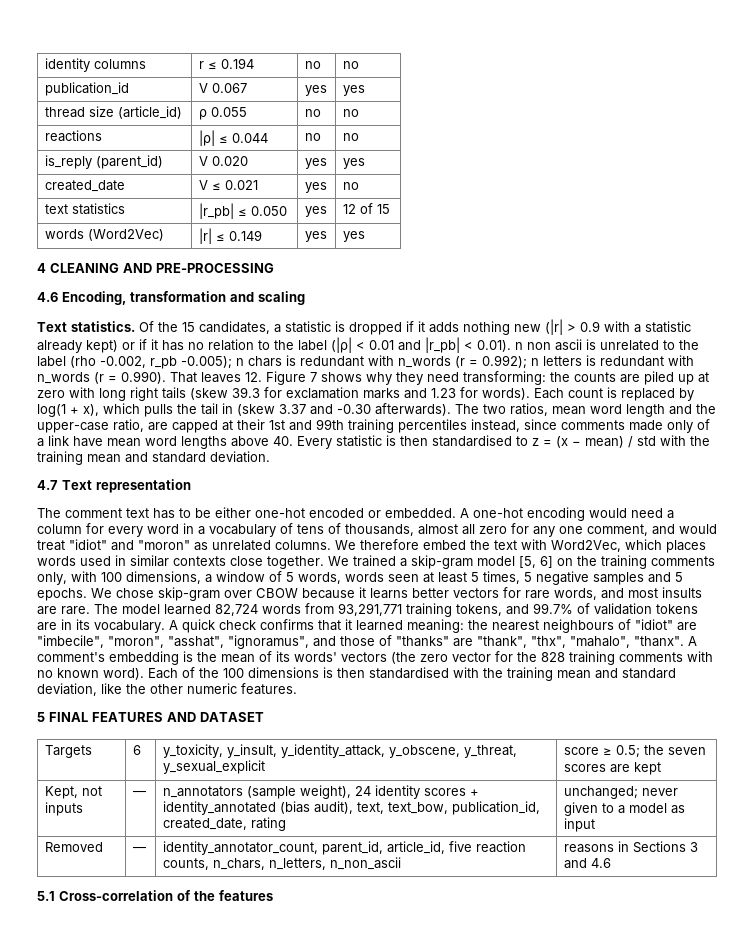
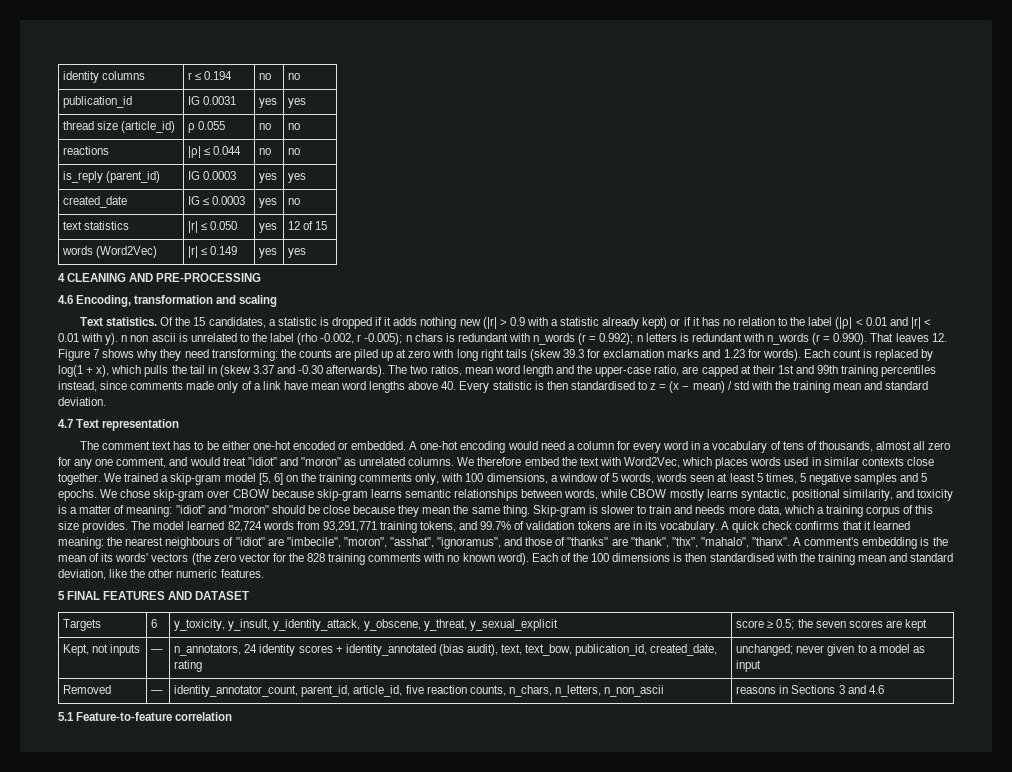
- publication_id | V 0.067 | yes | yes
+ publication_id | IG 0.0031 | yes | yes
- is_reply (parent_id) | V 0.020 | yes | yes
+ is_reply (parent_id) | IG 0.0003 | yes | yes
- created_date | V ≤ 0.021 | yes | no
+ created_date | IG ≤ 0.0003 | yes | no
- text statistics | |r_pb| ≤ 0.050 | yes | 12 of 15
+ text statistics | |r| ≤ 0.050 | yes | 12 of 15
- Of the 15 candidates, a statistic is dropped if it adds nothing new (|r| > 0.9 with a statistic already kept) or if it has no relation to the label (|ρ| < 0.01 and |r_pb| < 0.01). n non ascii is unrelated to the label (rho -0.002, r_pb -0.005);
+ Of the 15 candidates, a statistic is dropped if it adds nothing new (|r| > 0.9 with a statistic already kept) or if it has no relation to the label (|ρ| < 0.01 and |r| < 0.01 with y). n non ascii is unrelated to the label (rho -0.002, r -0.005);
- We chose skip-gram over CBOW because it learns better vectors for rare words, and most insults are rare.
+ We chose skip-gram over CBOW because skip-gram learns semantic relationships between words, while CBOW mostly learns syntactic, positional similarity, and toxicity is a matter of meaning: "idiot" and "moron" should be close because they mean the same thing. Skip-gram is slower to train and needs more data, which a training corpus of this size provides.
- Kept, not inputs | — | n_annotators (sample weight), 24 identity scores + identity_annotated (bias audit), text, text_bow, publication_id, created_date, rating | unchanged; never given to a model as input
+ Kept, not inputs | — | n_annotators, 24 identity scores + identity_annotated (bias audit), text, text_bow, publication_id, created_date, rating | unchanged; never given to a model as input
- 5.1 Cross-correlation of the features
+ 5.1 Feature-to-feature correlation

